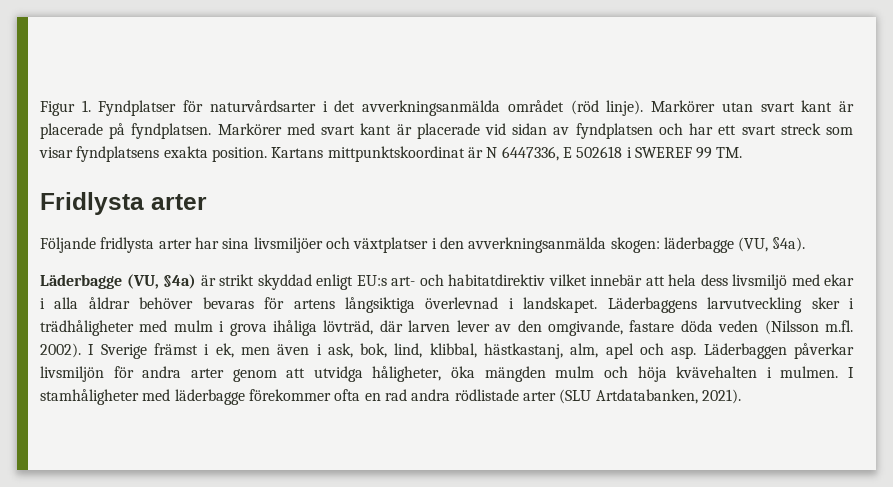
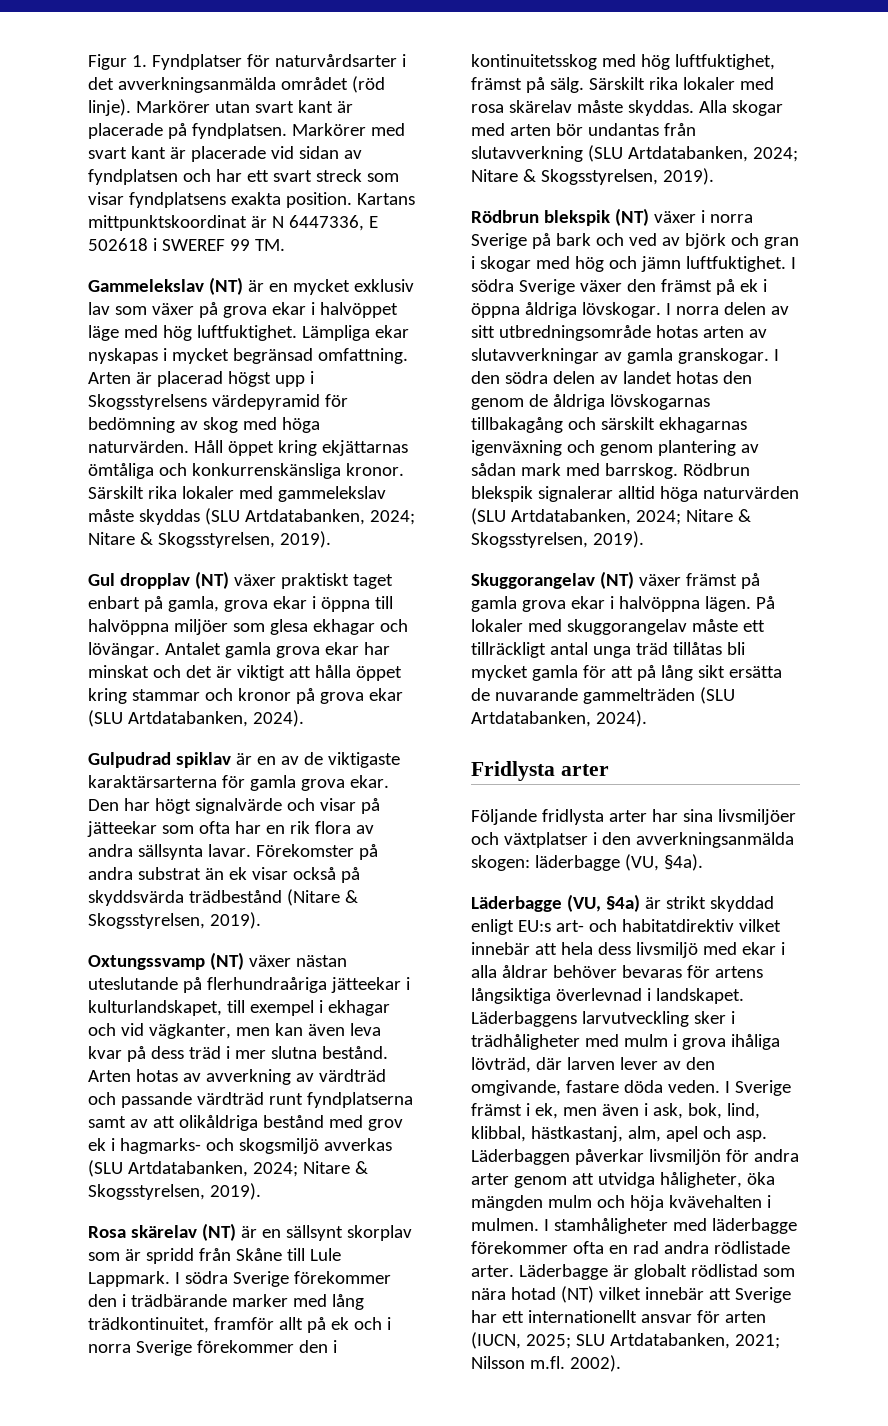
+ Gammelekslav (NT) är en mycket exklusiv lav som växer på grova ekar i halvöppet läge med hög luftfuktighet. Lämpliga ekar nyskapas i mycket begränsad omfattning. Arten är placerad högst upp i Skogsstyrelsens värdepyramid för bedömning av skog med höga naturvärden. Håll öppet kring ekjättarnas ömtåliga och konkurrenskänsliga kronor. Särskilt rika lokaler med gammelekslav måste skyddas (SLU Artdatabanken, 2024; Nitare & Skogsstyrelsen, 2019).
+ Gul dropplav (NT) växer praktiskt taget enbart på gamla, grova ekar i öppna till halvöppna miljöer som glesa ekhagar och lövängar. Antalet gamla grova ekar har minskat och det är viktigt att hålla öppet kring stammar och kronor på grova ekar (SLU Artdatabanken, 2024).
+ Gulpudrad spiklav är en av de viktigaste karaktärsarterna för gamla grova ekar. Den har högt signalvärde och visar på jätteekar som ofta har en rik flora av andra sällsynta lavar. Förekomster på andra substrat än ek visar också på skyddsvärda trädbestånd (Nitare & Skogsstyrelsen, 2019).
+ Oxtungssvamp (NT) växer nästan uteslutande på flerhundraåriga jätteekar i kulturlandskapet, till exempel i ekhagar och vid vägkanter, men kan även leva kvar på dess träd i mer slutna bestånd. Arten hotas av avverkning av värdträd och passande värdträd runt fyndplatserna samt av att olikåldriga bestånd med grov ek i hagmarks- och skogsmiljö avverkas (SLU Artdatabanken, 2024; Nitare & Skogsstyrelsen, 2019).
+ Rosa skärelav (NT) är en sällsynt skorplav som är spridd från Skåne till Lule Lappmark. I södra Sverige förekommer den i trädbärande marker med lång trädkontinuitet, framför allt på ek och i norra Sverige förekommer den i kontinuitetsskog med hög luftfuktighet, främst på sälg. Särskilt rika lokaler med rosa skärelav måste skyddas. Alla skogar med arten bör undantas från slutavverkning (SLU Artdatabanken, 2024; Nitare & Skogsstyrelsen, 2019).
+ Rödbrun blekspik (NT) växer i norra Sverige på bark och ved av björk och gran i skogar med hög och jämn luftfuktighet. I södra Sverige växer den främst på ek i öppna åldriga lövskogar. I norra delen av sitt utbredningsområde hotas arten av slutavverkningar av gamla granskogar. I den södra delen av landet hotas den genom de åldriga lövskogarnas tillbakagång och särskilt ekhagarnas igenväxning och genom plantering av sådan mark med barrskog. Rödbrun blekspik signalerar alltid höga naturvärden (SLU Artdatabanken, 2024; Nitare & Skogsstyrelsen, 2019).
+ Skuggorangelav (NT) växer främst på gamla grova ekar i halvöppna lägen. På lokaler med skuggorangelav måste ett tillräckligt antal unga träd tillåtas bli mycket gamla för att på lång sikt ersätta de nuvarande gammelträden (SLU Artdatabanken, 2024).
- Läderbaggens larvutveckling sker i trädhåligheter med mulm i grova ihåliga lövträd, där larven lever av den omgivande, fastare döda veden (Nilsson m.fl. 2002).
+ Läderbaggens larvutveckling sker i trädhåligheter med mulm i grova ihåliga lövträd, där larven lever av den omgivande, fastare döda veden.
- I stamhåligheter med läderbagge förekommer ofta en rad andra rödlistade arter (SLU Artdatabanken, 2021).
+ I stamhåligheter med läderbagge förekommer ofta en rad andra rödlistade arter. Läderbagge är globalt rödlistad som nära hotad (NT) vilket innebär att Sverige har ett internationellt ansvar för arten (IUCN, 2025; SLU Artdatabanken, 2021; Nilsson m.fl. 2002).

